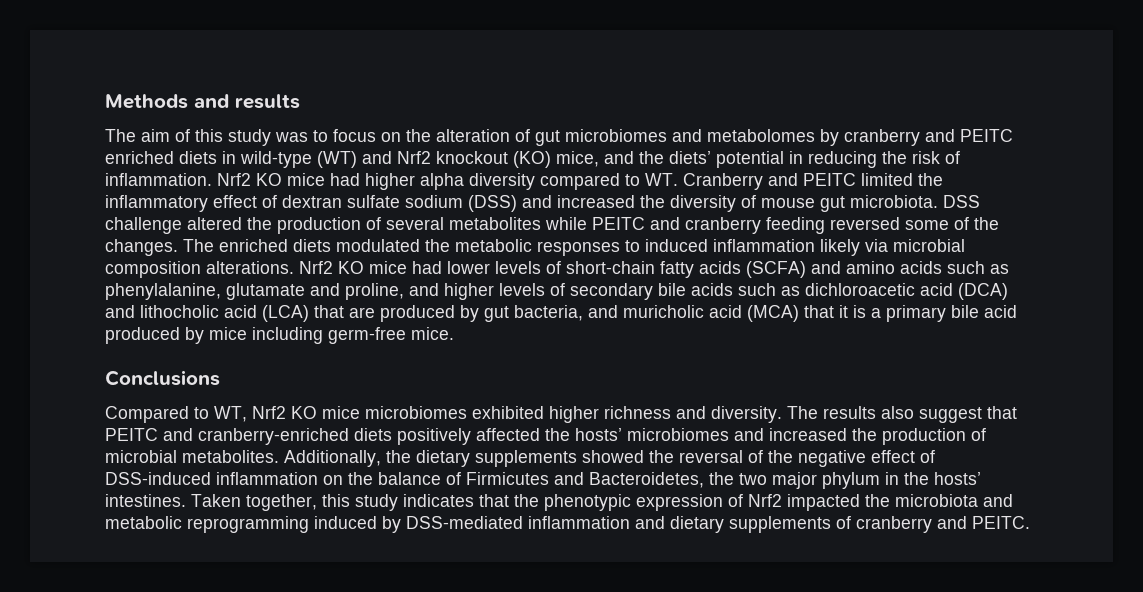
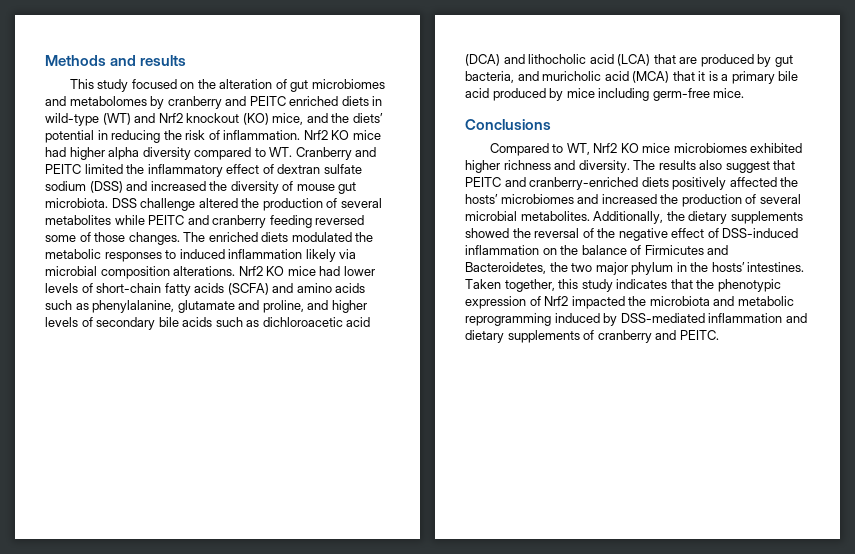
- The aim of this study was to focus on the alteration of gut microbiomes and metabolomes by cranberry and PEITC enriched diets in wild-type (WT) and Nrf2 knockout (KO) mice, and the diets’ potential in reducing the risk of inflammation.
+ This study focused on the alteration of gut microbiomes and metabolomes by cranberry and PEITC enriched diets in wild-type (WT) and Nrf2 knockout (KO) mice, and the diets’ potential in reducing the risk of inflammation.
- DSS challenge altered the production of several metabolites while PEITC and cranberry feeding reversed some of the changes.
+ DSS challenge altered the production of several metabolites while PEITC and cranberry feeding reversed some of those changes.
- The results also suggest that PEITC and cranberry-enriched diets positively affected the hosts’ microbiomes and increased the production of microbial metabolites.
+ The results also suggest that PEITC and cranberry-enriched diets positively affected the hosts’ microbiomes and increased the production of several microbial metabolites.

